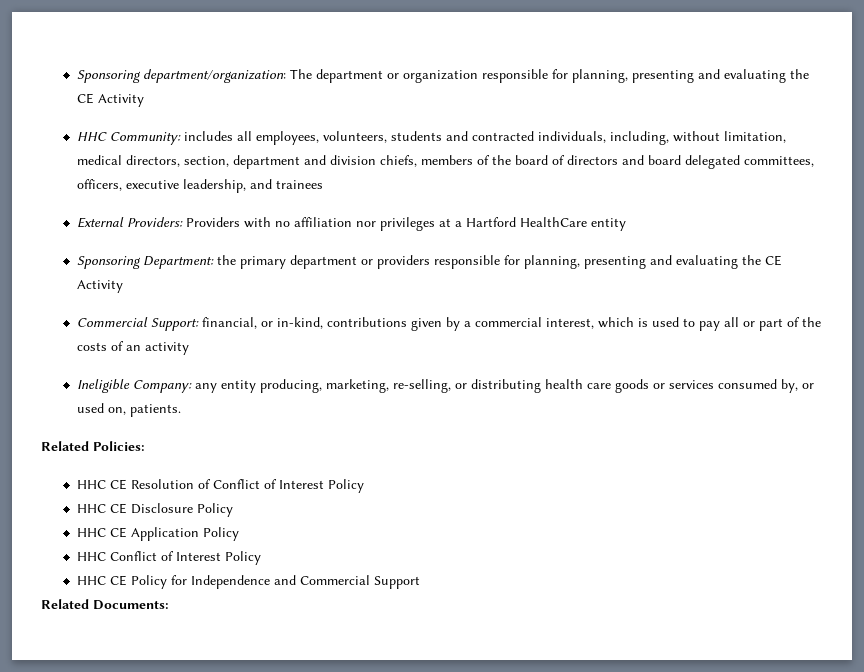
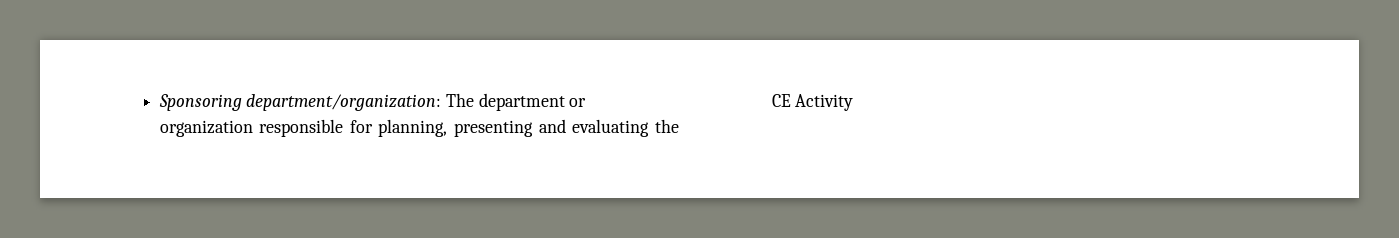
- HHC Community: includes all employees, volunteers, students and contracted individuals, including, without limitation, medical directors, section, department and division chiefs, members of the board of directors and board delegated committees, officers, executive leadership, and trainees
- External Providers: Providers with no affiliation nor privileges at a Hartford HealthCare entity
- Sponsoring Department: the primary department or providers responsible for planning, presenting and evaluating the CE Activity
- Commercial Support: financial, or in-kind, contributions given by a commercial interest, which is used to pay all or part of the costs of an activity
- Ineligible Company: any entity producing, marketing, re-selling, or distributing health care goods or services consumed by, or used on, patients.
- Related Policies:
- HHC CE Resolution of Conflict of Interest Policy
- HHC CE Disclosure Policy
- HHC CE Application Policy
- HHC Conflict of Interest Policy
- HHC CE Policy for Independence and Commercial Support
- Related Documents:

